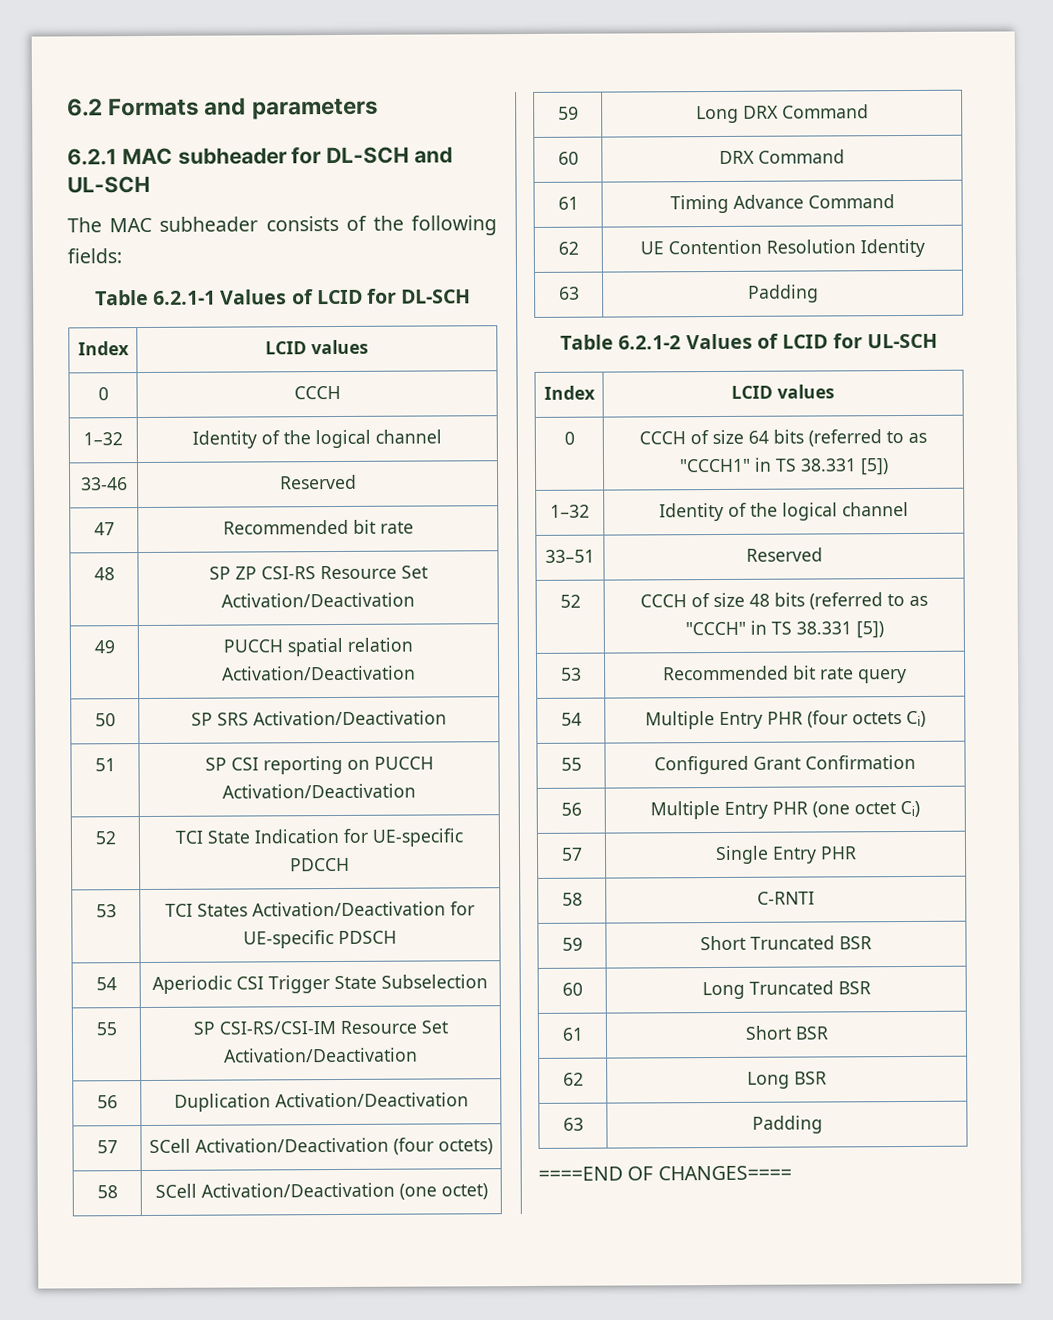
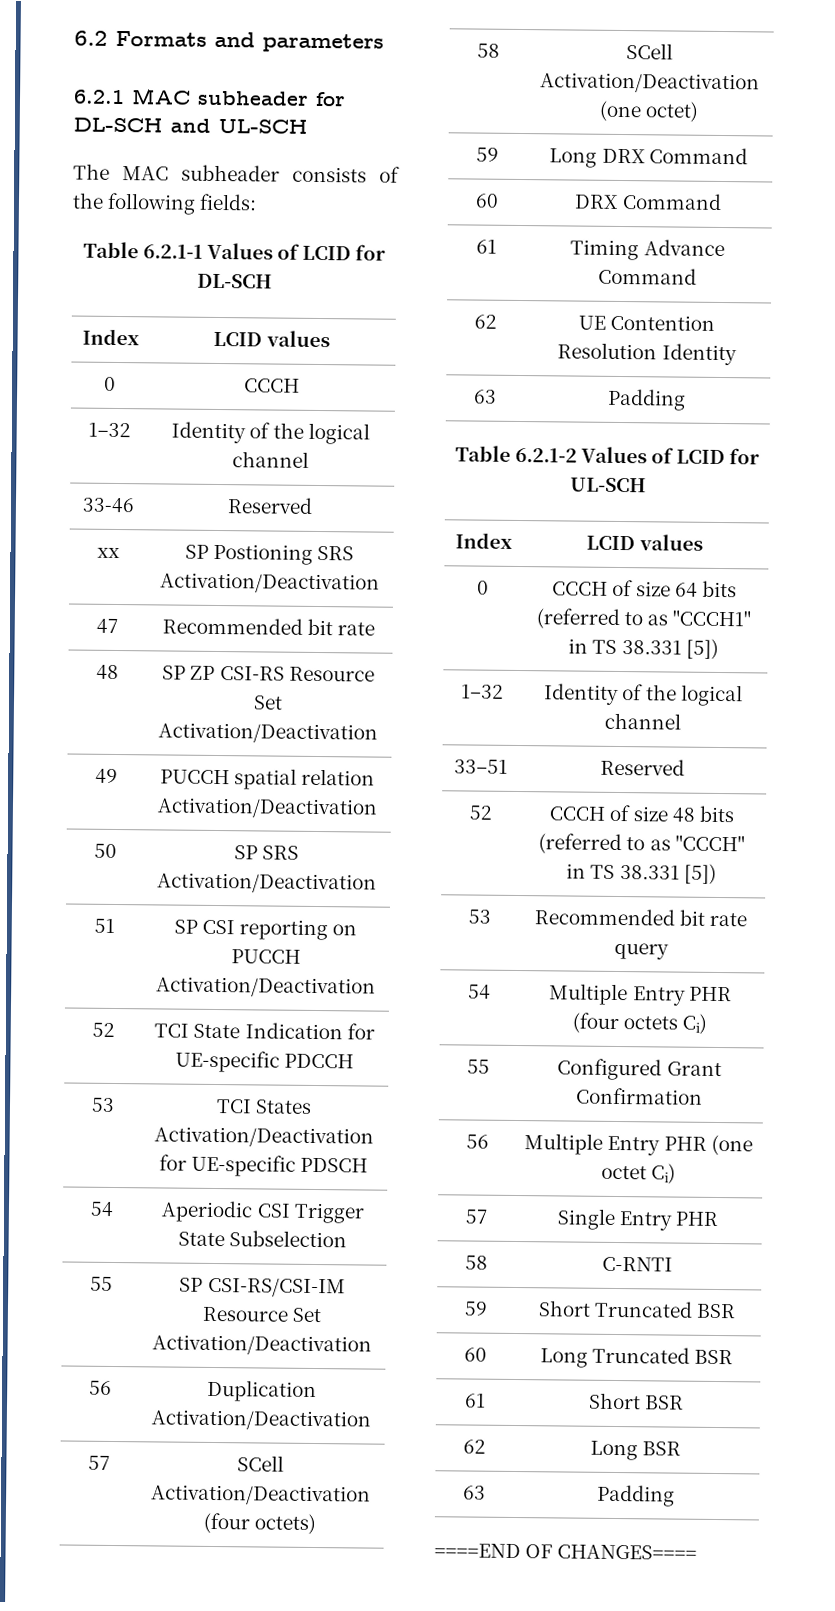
+ xx | SP Postioning SRS Activation/Deactivation

